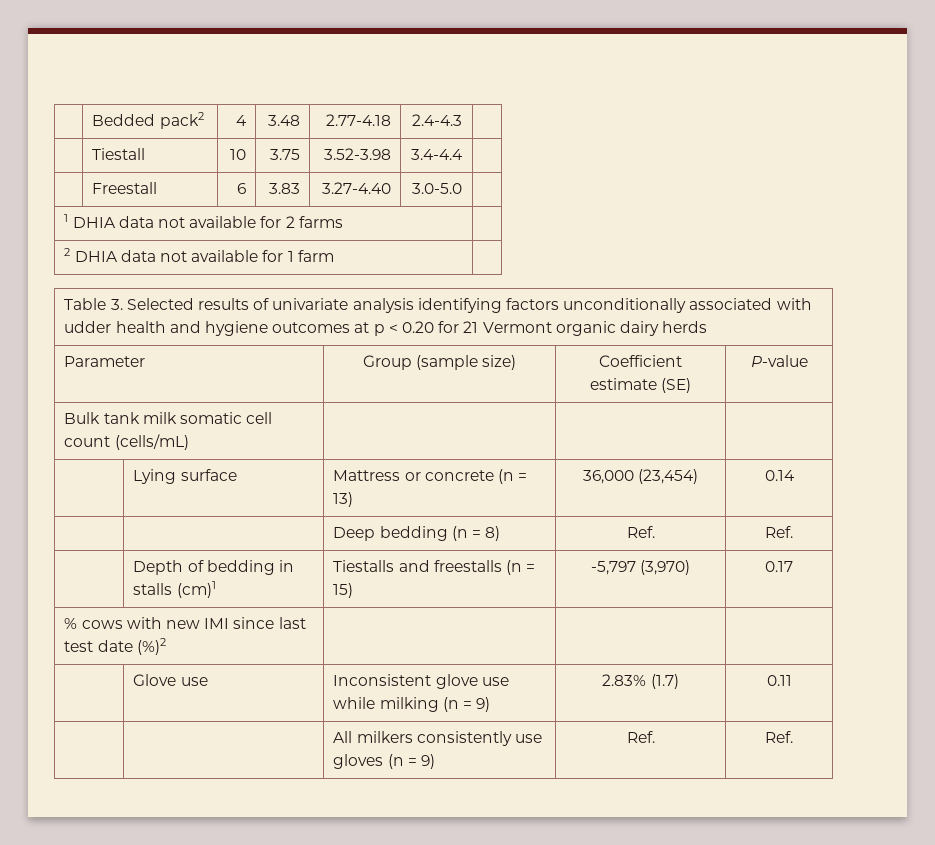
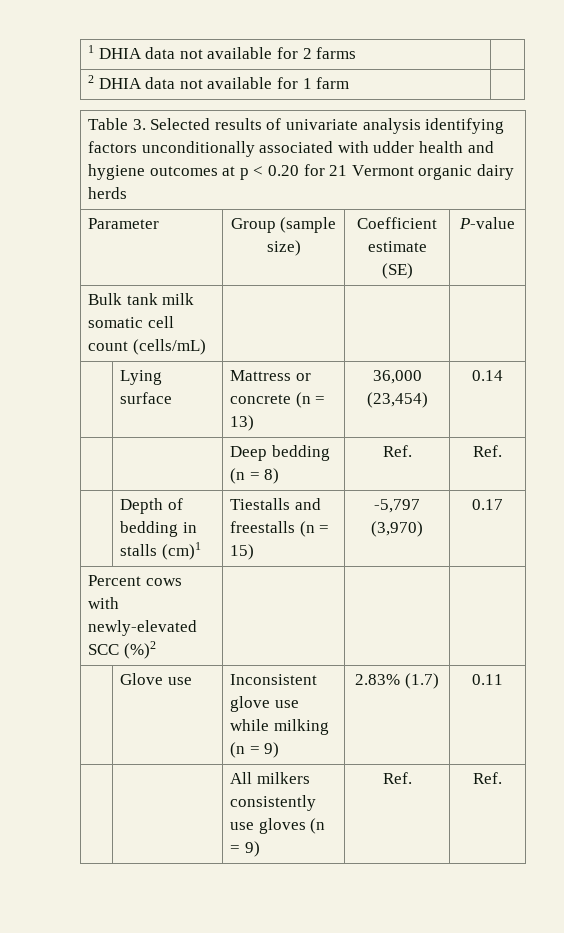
- | Bedded pack2 | 4 | 3.48 | 2.77-4.18 | 2.4-4.3 |
- | Tiestall | 10 | 3.75 | 3.52-3.98 | 3.4-4.4 |
- | Freestall | 6 | 3.83 | 3.27-4.40 | 3.0-5.0 |
- % cows with new IMI since last test date (%)2 | | |
+ Percent cows with newly-elevated SCC (%)2 | | |

